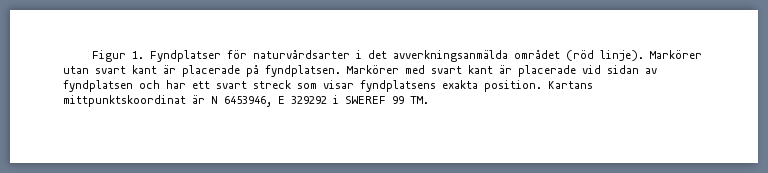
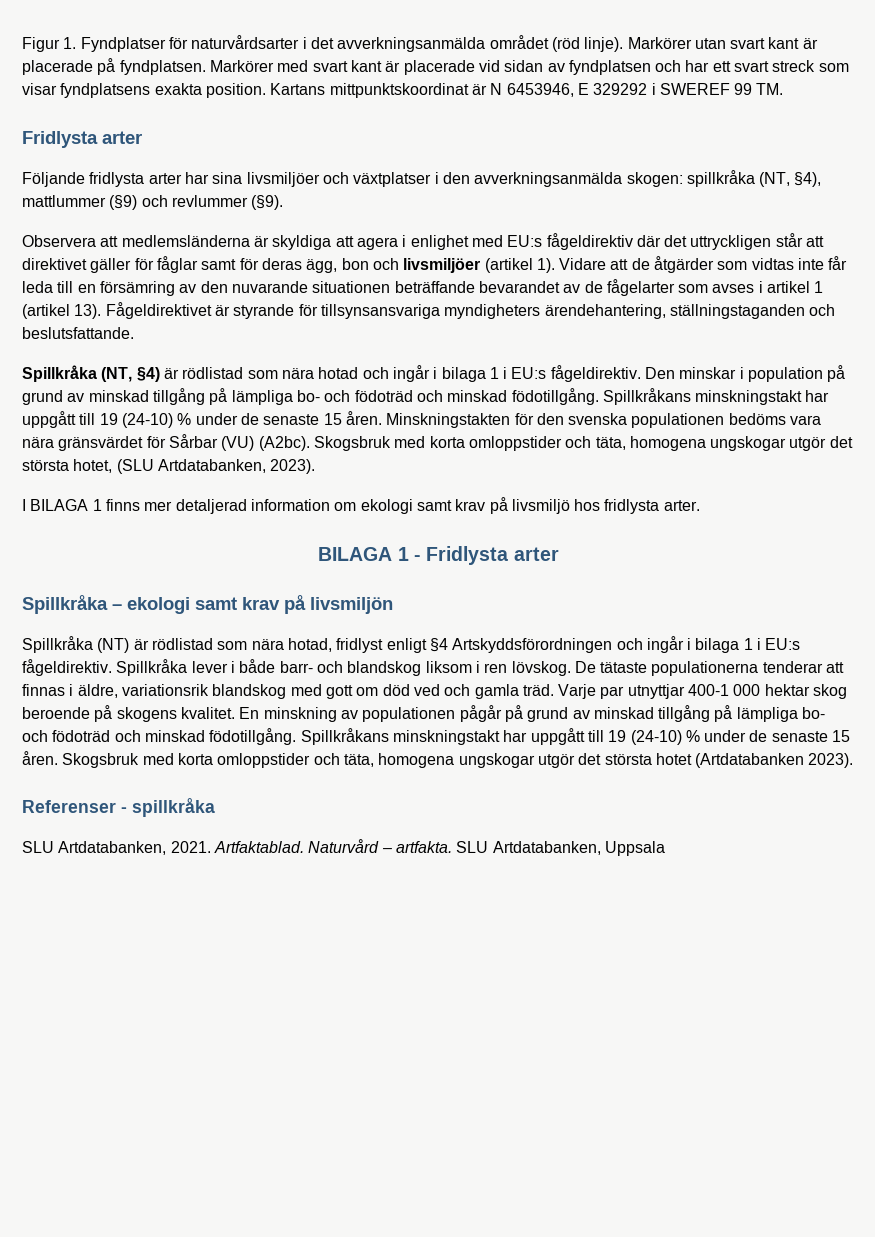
  Kartans mittpunktskoordinat är N 6453946, E 329292 i SWEREF 99 TM.
+ Fridlysta arter
+ Följande fridlysta arter har sina livsmiljöer och växtplatser i den avverkningsanmälda skogen: spillkråka (NT, §4), mattlummer (§9) och revlummer (§9).
+ Observera att medlemsländerna är skyldiga att agera i enlighet med EU:s fågeldirektiv där det uttryckligen står att direktivet gäller för fåglar samt för deras ägg, bon och livsmiljöer (artikel 1). Vidare att de åtgärder som vidtas inte får leda till en försämring av den nuvarande situationen beträffande bevarandet av de fågelarter som avses i artikel 1 (artikel 13). Fågeldirektivet är styrande för tillsynsansvariga myndigheters ärendehantering, ställningstaganden och beslutsfattande.
+ Spillkråka (NT, §4) är rödlistad som nära hotad och ingår i bilaga 1 i EU:s fågeldirektiv. Den minskar i population på grund av minskad tillgång på lämpliga bo- och födoträd och minskad födotillgång. Spillkråkans minskningstakt har uppgått till 19 (24-10) % under de senaste 15 åren. Minskningstakten för den svenska populationen bedöms vara nära gränsvärdet för Sårbar (VU) (A2bc). Skogsbruk med korta omloppstider och täta, homogena ungskogar utgör det största hotet, (SLU Artdatabanken, 2023).
+ I BILAGA 1 finns mer detaljerad information om ekologi samt krav på livsmiljö hos fridlysta arter.
+ BILAGA 1 - Fridlysta arter
+ Spillkråka – ekologi samt krav på livsmiljön
+ Spillkråka (NT) är rödlistad som nära hotad, fridlyst enligt §4 Artskyddsförordningen och ingår i bilaga 1 i EU:s fågeldirektiv. Spillkråka lever i både barr- och blandskog liksom i ren lövskog. De tätaste populationerna tenderar att finnas i äldre, variationsrik blandskog med gott om död ved och gamla träd. Varje par utnyttjar 400-1 000 hektar skog beroende på skogens kvalitet. En minskning av populationen pågår på grund av minskad tillgång på lämpliga bo- och födoträd och minskad födotillgång. Spillkråkans minskningstakt har uppgått till 19 (24-10) % under de senaste 15 åren. Skogsbruk med korta omloppstider och täta, homogena ungskogar utgör det största hotet (Artdatabanken 2023).
+ Referenser - spillkråka
+ SLU Artdatabanken, 2021. Artfaktablad. Naturvård – artfakta. SLU Artdatabanken, Uppsala

